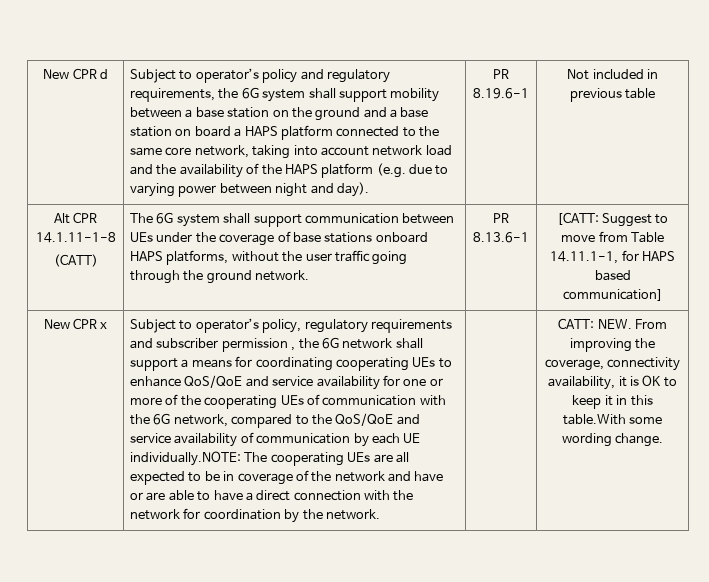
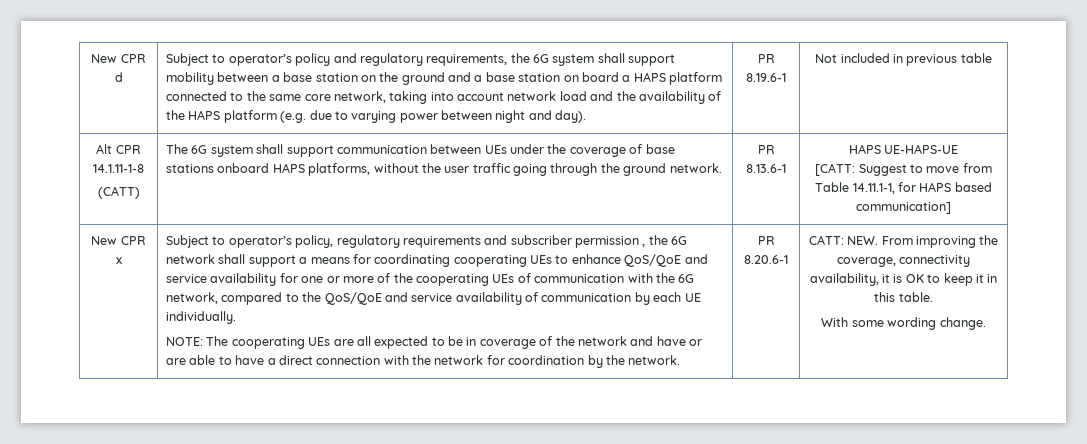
+ HAPS UE-HAPS-UE
- Subject to operator’s policy, regulatory requirements and subscriber permission , the 6G network shall support a means for coordinating cooperating UEs to enhance QoS/QoE and service availability for one or more of the cooperating UEs of communication with the 6G network, compared to the QoS/QoE and service availability of communication by each UE individually.NOTE:
+ Subject to operator’s policy, regulatory requirements and subscriber permission , the 6G network shall support a means for coordinating cooperating UEs to enhance QoS/QoE and service availability for one or more of the cooperating UEs of communication with the 6G network, compared to the QoS/QoE and service availability of communication by each UE individually.
+ NOTE:
+ PR 8.20.6-1
- CATT: NEW. From improving the coverage, connectivity availability, it is OK to keep it in this table.With some wording change.
+ CATT: NEW. From improving the coverage, connectivity availability, it is OK to keep it in this table.
+ With some wording change.

